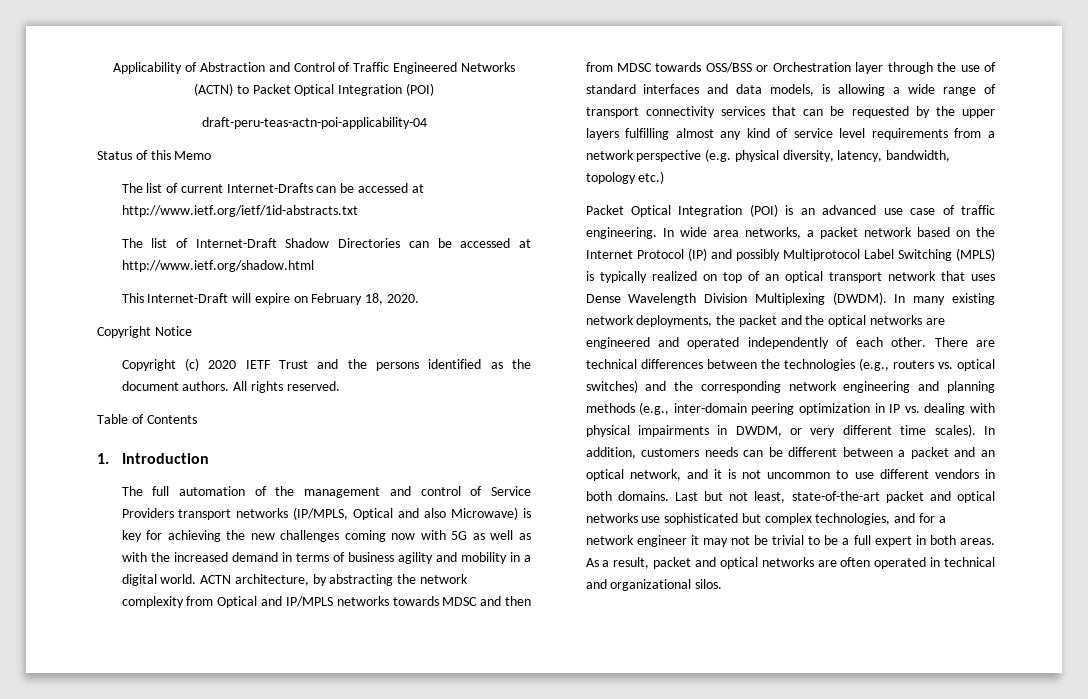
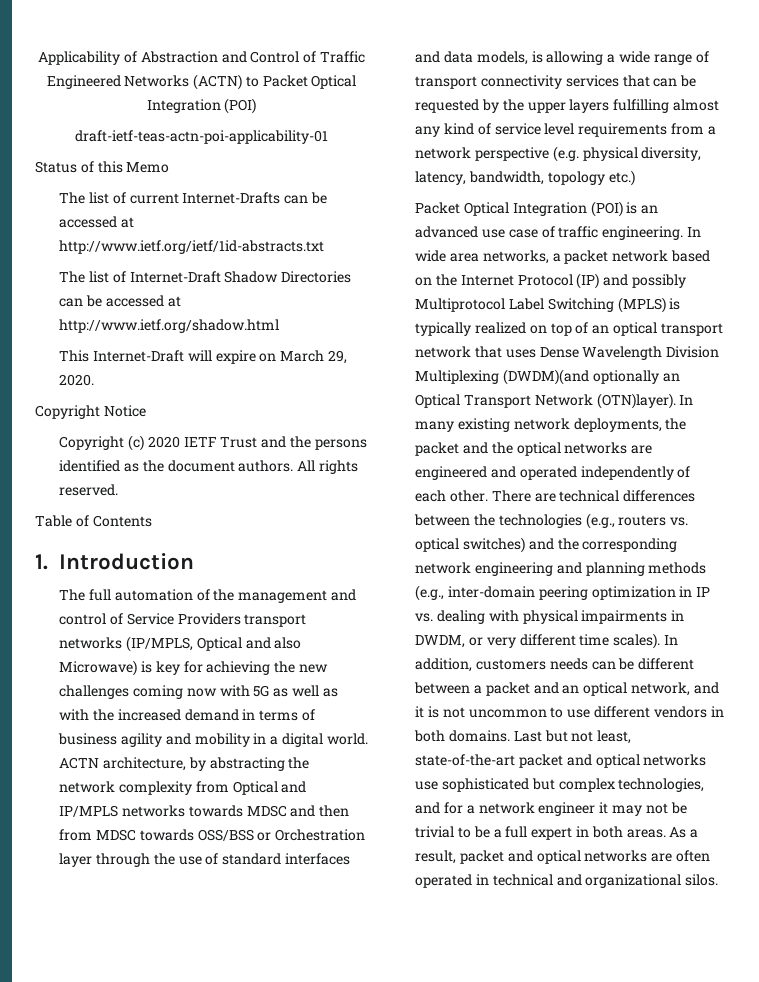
- draft-peru-teas-actn-poi-applicability-04
+ draft-ietf-teas-actn-poi-applicability-01
- This Internet-Draft will expire on February 18, 2020.
+ This Internet-Draft will expire on March 29, 2020.
- In wide area networks, a packet network based on the Internet Protocol (IP) and possibly Multiprotocol Label Switching (MPLS) is typically realized on top of an optical transport network that uses Dense Wavelength Division Multiplexing (DWDM).
+ In wide area networks, a packet network based on the Internet Protocol (IP) and possibly Multiprotocol Label Switching (MPLS) is typically realized on top of an optical transport network that uses Dense Wavelength Division Multiplexing (DWDM)(and optionally an Optical Transport Network (OTN)layer).

